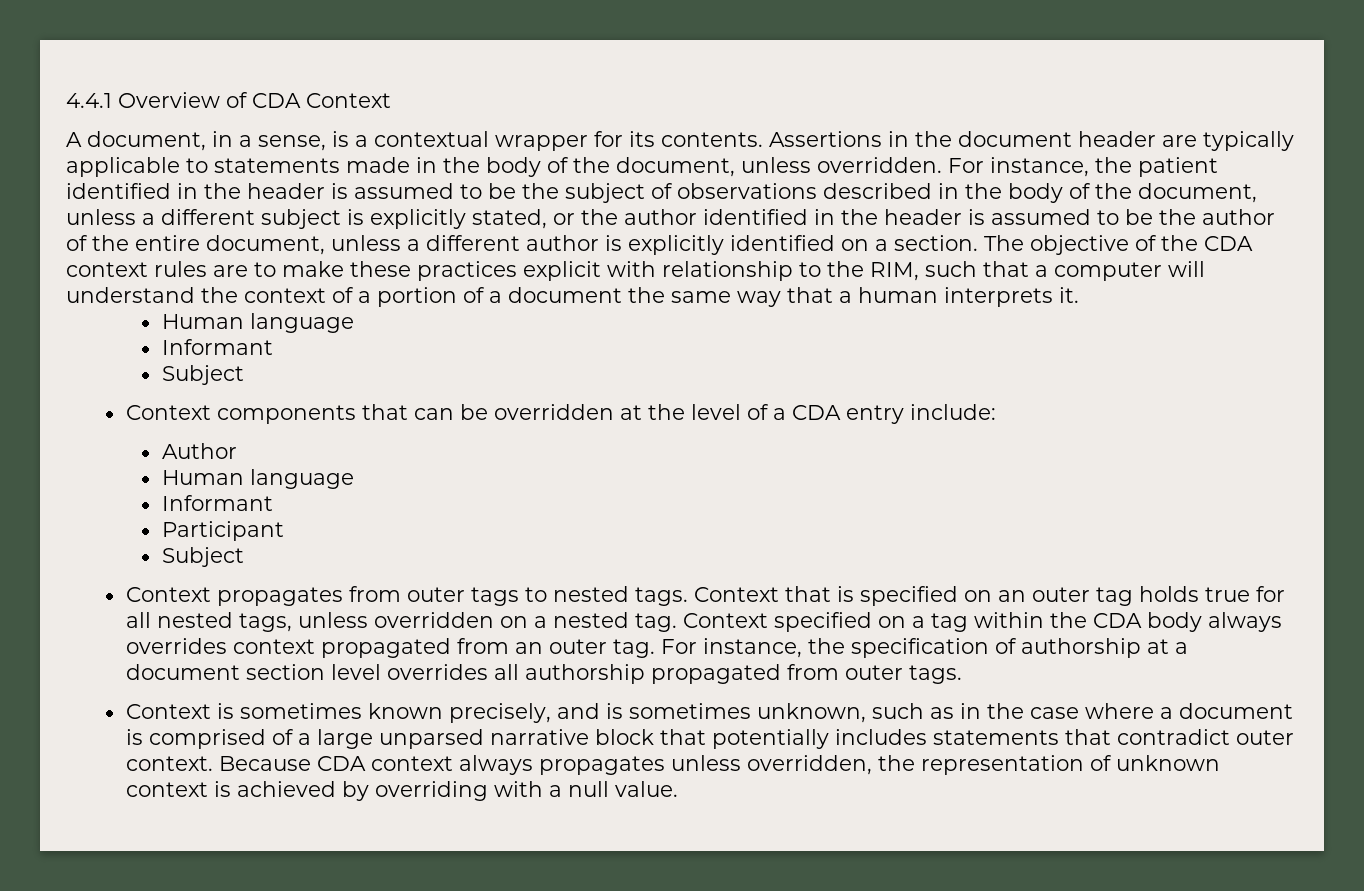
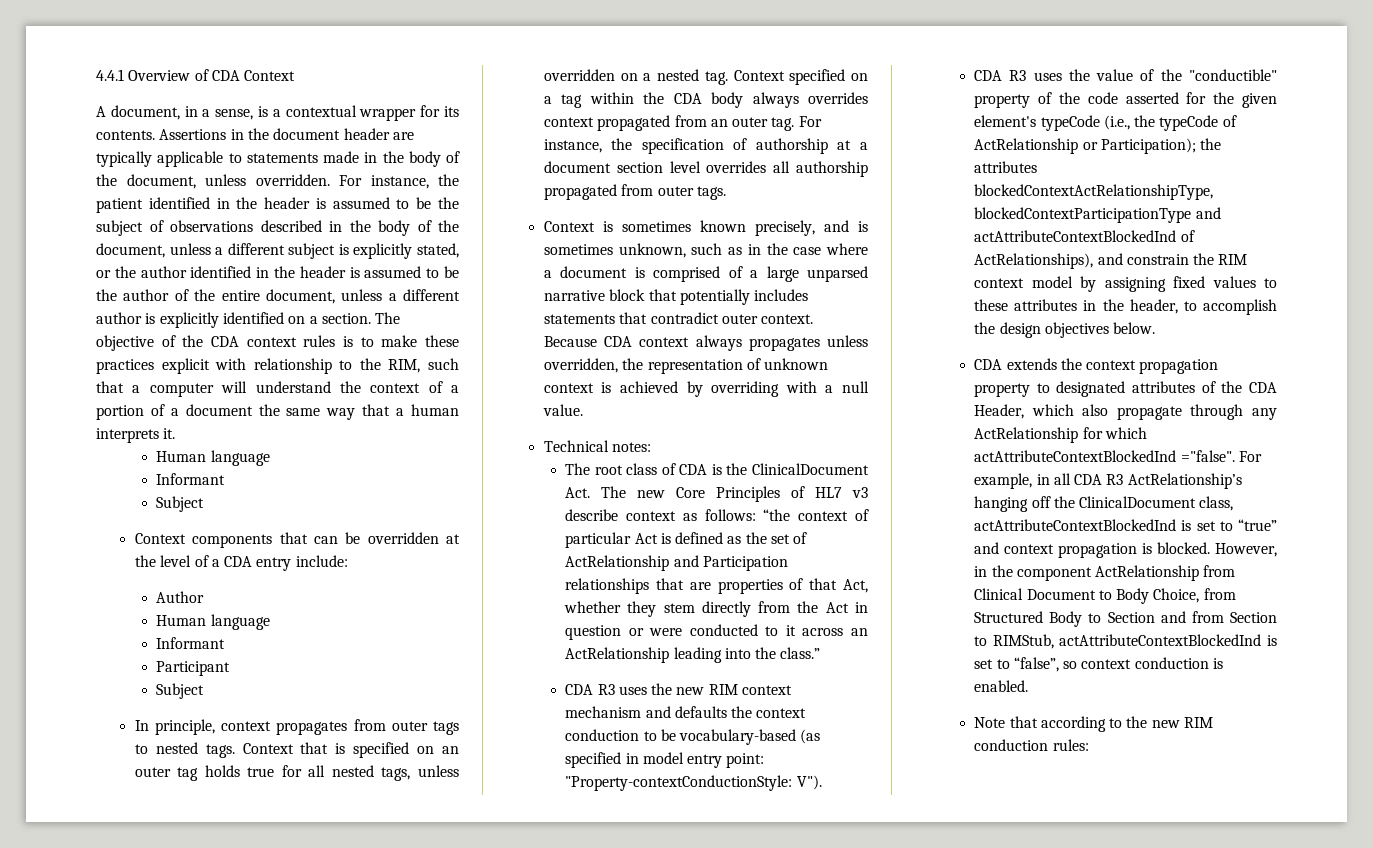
- The objective of the CDA context rules are to make these practices explicit with relationship to the RIM, such that a computer will understand the context of a portion of a document the same way that a human interprets it.
+ The objective of the CDA context rules is to make these practices explicit with relationship to the RIM, such that a computer will understand the context of a portion of a document the same way that a human interprets it.
- Context propagates from outer tags to nested tags.
+ In principle, context propagates from outer tags to nested tags.
+ Technical notes:
+ The root class of CDA is the ClinicalDocument Act. The new Core Principles of HL7 v3 describe context as follows: “the context of particular Act is defined as the set of ActRelationship and Participation relationships that are properties of that Act, whether they stem directly from the Act in question or were conducted to it across an ActRelationship leading into the class.”
+ CDA R3 uses the new RIM context mechanism and defaults the context conduction to be vocabulary-based (as specified in model entry point: "Property-contextConductionStyle: V").
+ CDA R3 uses the value of the "conductible" property of the code asserted for the given element's typeCode (i.e., the typeCode of ActRelationship or Participation); the attributes blockedContextActRelationshipType, blockedContextParticipationType and actAttributeContextBlockedInd of ActRelationships), and constrain the RIM context model by assigning fixed values to these attributes in the header, to accomplish the design objectives below.
+ CDA extends the context propagation property to designated attributes of the CDA Header, which also propagate through any ActRelationship for which actAttributeContextBlockedInd ="false". For example, in all CDA R3 ActRelationship’s hanging off the ClinicalDocument class, actAttributeContextBlockedInd is set to “true” and context propagation is blocked. However, in the component ActRelationship from Clinical Document to Body Choice, from Structured Body to Section and from Section to RIMStub, actAttributeContextBlockedInd is set to “false”, so context conduction is enabled.
+ Note that according to the new RIM conduction rules:

